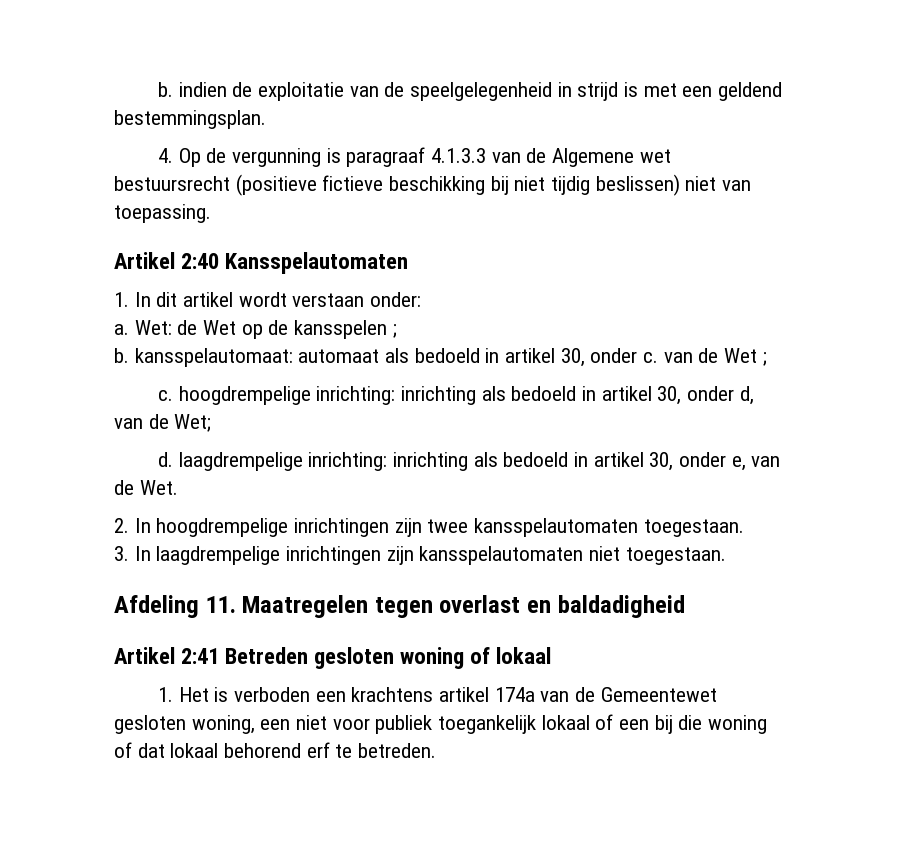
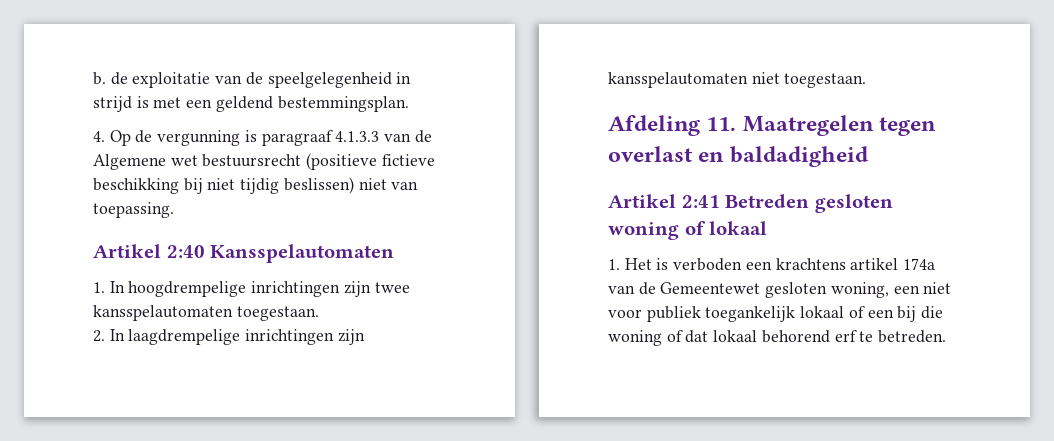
- b. indien de exploitatie van de speelgelegenheid in strijd is met een geldend bestemmingsplan.
+ b. de exploitatie van de speelgelegenheid in strijd is met een geldend bestemmingsplan.
- 1. In dit artikel wordt verstaan onder:
- a. Wet: de Wet op de kansspelen ;
- b. kansspelautomaat: automaat als bedoeld in artikel 30, onder c. van de Wet ;
- c. hoogdrempelige inrichting: inrichting als bedoeld in artikel 30, onder d, van de Wet;
- d. laagdrempelige inrichting: inrichting als bedoeld in artikel 30, onder e, van de Wet.
- 2. In hoogdrempelige inrichtingen zijn twee kansspelautomaten toegestaan.
+ 1. In hoogdrempelige inrichtingen zijn twee kansspelautomaten toegestaan.
- 3. In laagdrempelige inrichtingen zijn kansspelautomaten niet toegestaan.
+ 2. In laagdrempelige inrichtingen zijn kansspelautomaten niet toegestaan.

